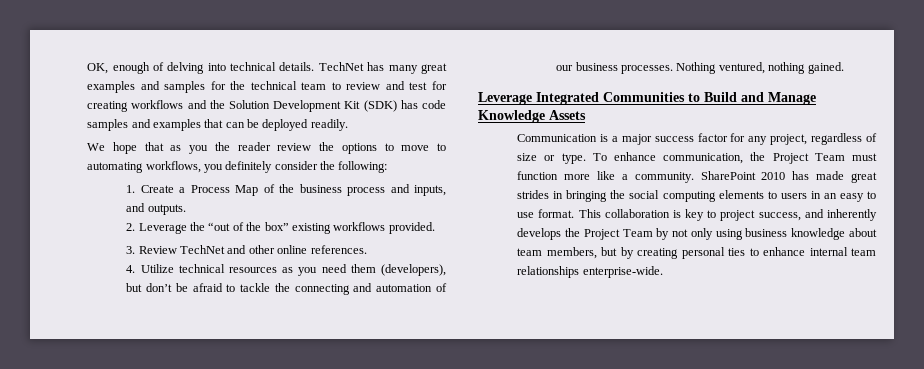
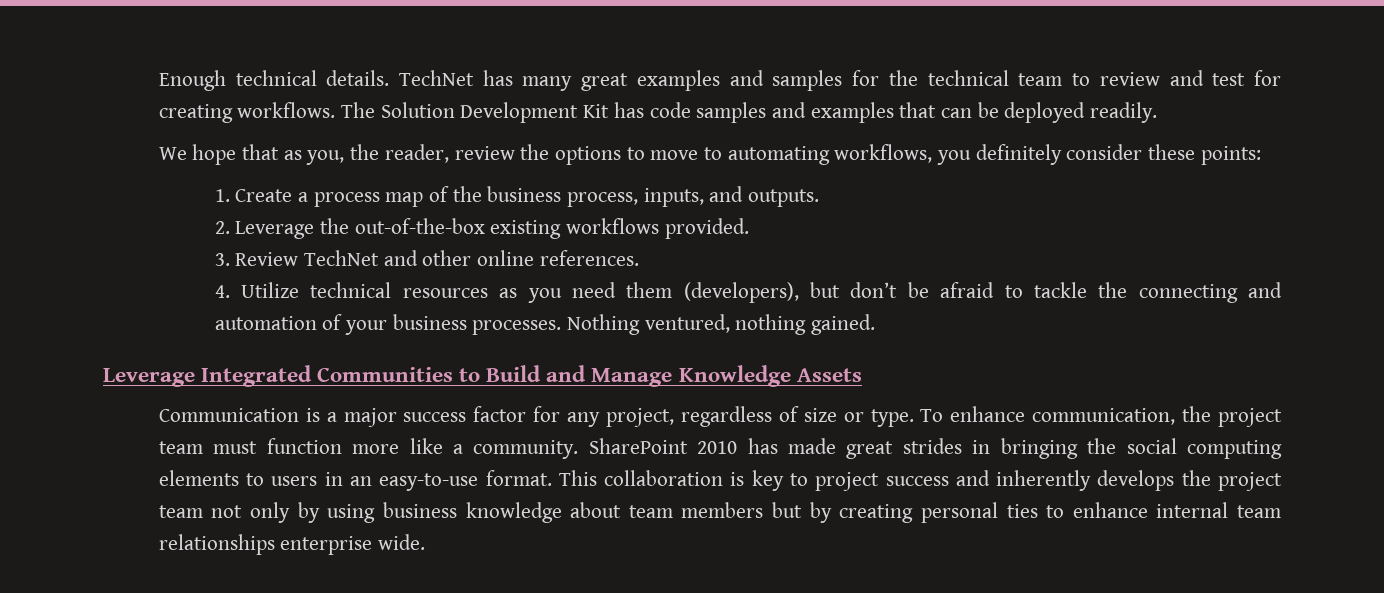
- OK, enough of delving into technical details.
+ Enough technical details.
- TechNet has many great examples and samples for the technical team to review and test for creating workflows and the Solution Development Kit (SDK) has code samples and examples that can be deployed readily.
+ TechNet has many great examples and samples for the technical team to review and test for creating workflows. The Solution Development Kit has code samples and examples that can be deployed readily.
- We hope that as you the reader review the options to move to automating workflows, you definitely consider the following:
+ We hope that as you, the reader, review the options to move to automating workflows, you definitely consider these points:
- 1. Create a Process Map of the business process and inputs, and outputs.
+ 1. Create a process map of the business process, inputs, and outputs.
- 2. Leverage the “out of the box” existing workflows provided.
+ 2. Leverage the out-of-the-box existing workflows provided.
- 4. Utilize technical resources as you need them (developers), but don’t be afraid to tackle the connecting and automation of our business processes.
+ 4. Utilize technical resources as you need them (developers), but don’t be afraid to tackle the connecting and automation of your business processes.
- To enhance communication, the Project Team must function more like a community.
+ To enhance communication, the project team must function more like a community.
- SharePoint 2010 has made great strides in bringing the social computing elements to users in an easy to use format.
+ SharePoint 2010 has made great strides in bringing the social computing elements to users in an easy-to-use format.
- This collaboration is key to project success, and inherently develops the Project Team by not only using business knowledge about team members, but by creating personal ties to enhance internal team relationships enterprise-wide.
+ This collaboration is key to project success and inherently develops the project team not only by using business knowledge about team members but by creating personal ties to enhance internal team relationships enterprise wide.

